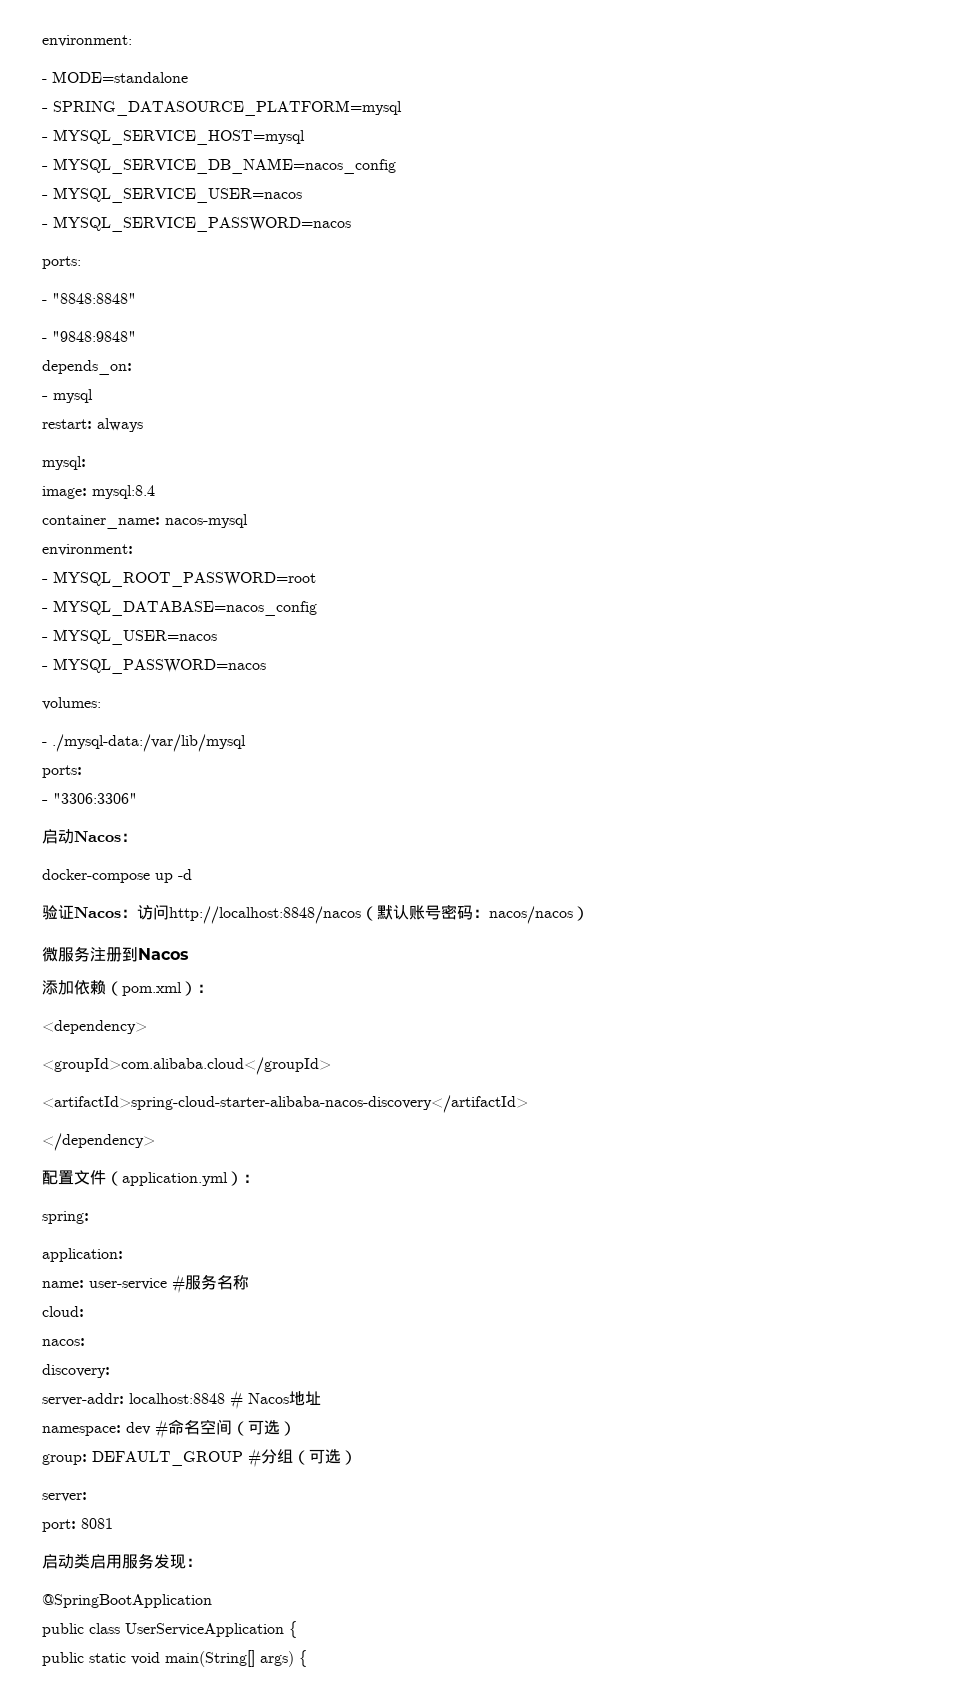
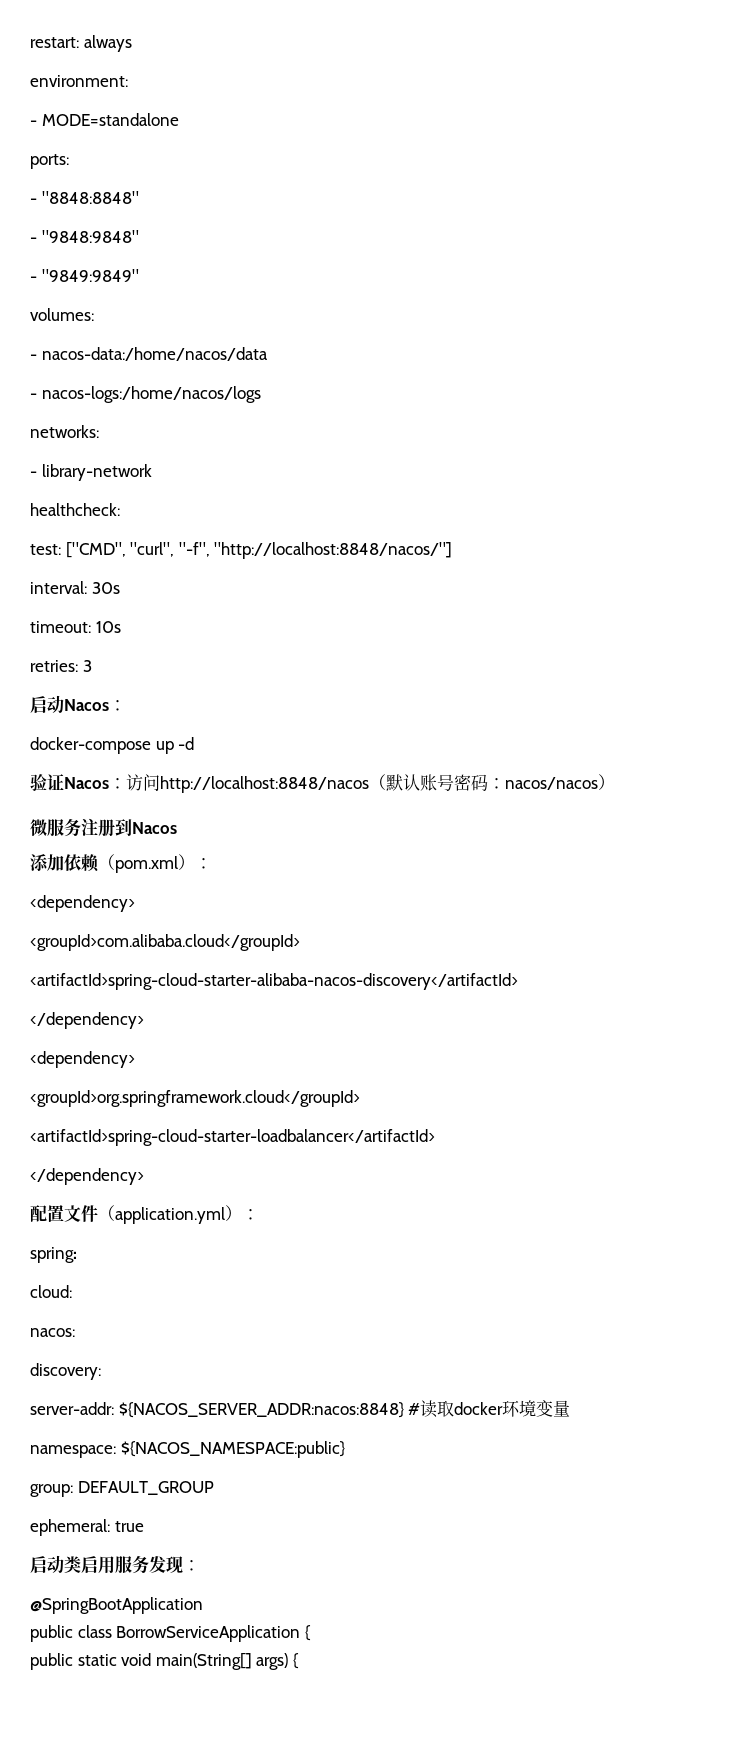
+ restart: always
- - SPRING_DATASOURCE_PLATFORM=mysql
- - MYSQL_SERVICE_HOST=mysql
- - MYSQL_SERVICE_DB_NAME=nacos_config
- - MYSQL_SERVICE_USER=nacos
- - MYSQL_SERVICE_PASSWORD=nacos
- depends_on:
- - mysql
- restart: always
- mysql:
- image: mysql:8.4
- container_name: nacos-mysql
- environment:
- - MYSQL_ROOT_PASSWORD=root
- - MYSQL_DATABASE=nacos_config
- - MYSQL_USER=nacos
- - MYSQL_PASSWORD=nacos
+ - "9849:9849"
- - ./mysql-data:/var/lib/mysql
- ports:
- - "3306:3306"
+ - nacos-data:/home/nacos/data
+ - nacos-logs:/home/nacos/logs
+ networks:
+ - library-network
+ healthcheck:
+ test: ["CMD", "curl", "-f", "http://localhost:8848/nacos/"]
+ interval: 30s
+ timeout: 10s
+ retries: 3
  <artifactId>spring-cloud-starter-alibaba-nacos-discovery</artifactId>
+ </dependency>
+ <dependency>
+ <groupId>org.springframework.cloud</groupId>
+ <artifactId>spring-cloud-starter-loadbalancer</artifactId>
- application:
- name: user-service #服务名称
  cloud:
  nacos:
  discovery:
- server-addr: localhost:8848 # Nacos地址
- namespace: dev #命名空间（可选）
- group: DEFAULT_GROUP #分组（可选）
- server:
- port: 8081
+ server-addr: ${NACOS_SERVER_ADDR:nacos:8848} #读取docker环境变量
+ namespace: ${NACOS_NAMESPACE:public}
+ group: DEFAULT_GROUP
+ ephemeral: true
- public class UserServiceApplication {
+ public class BorrowServiceApplication {

